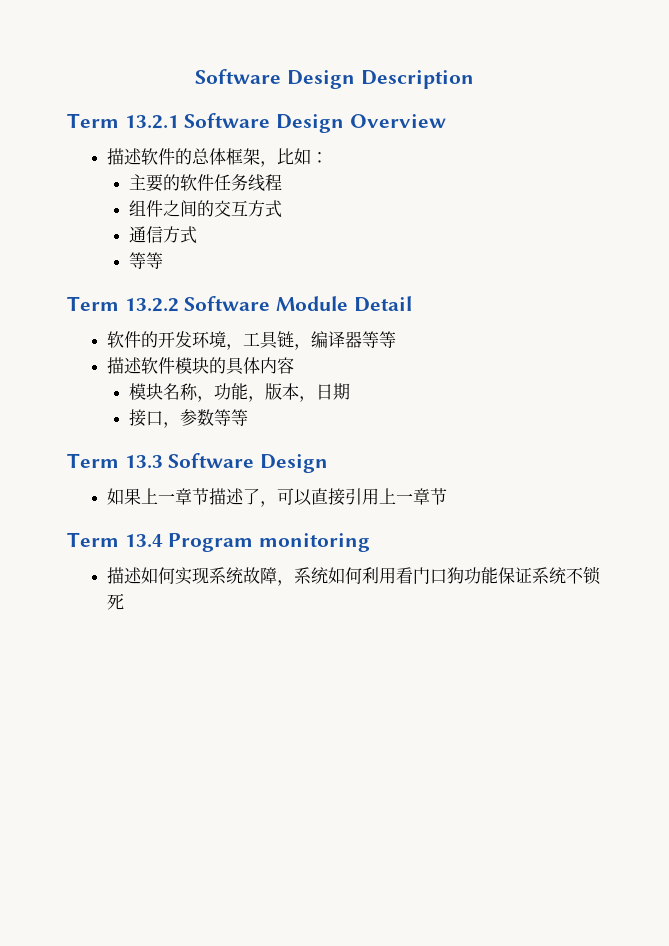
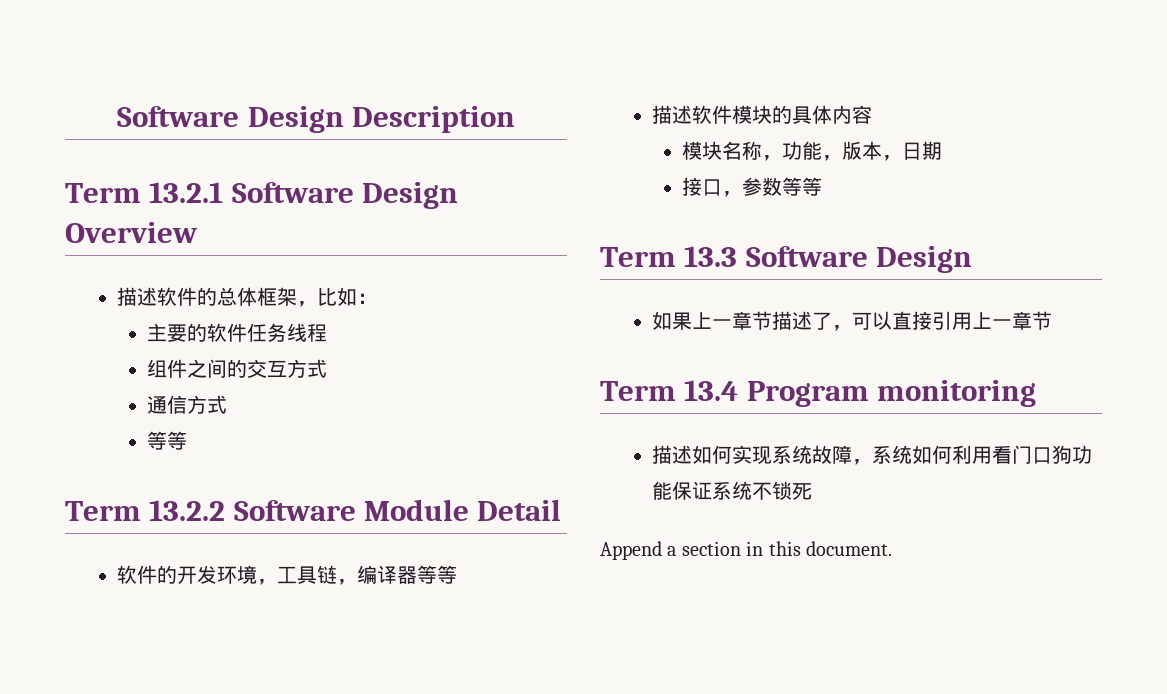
+ Append a section in this document.

